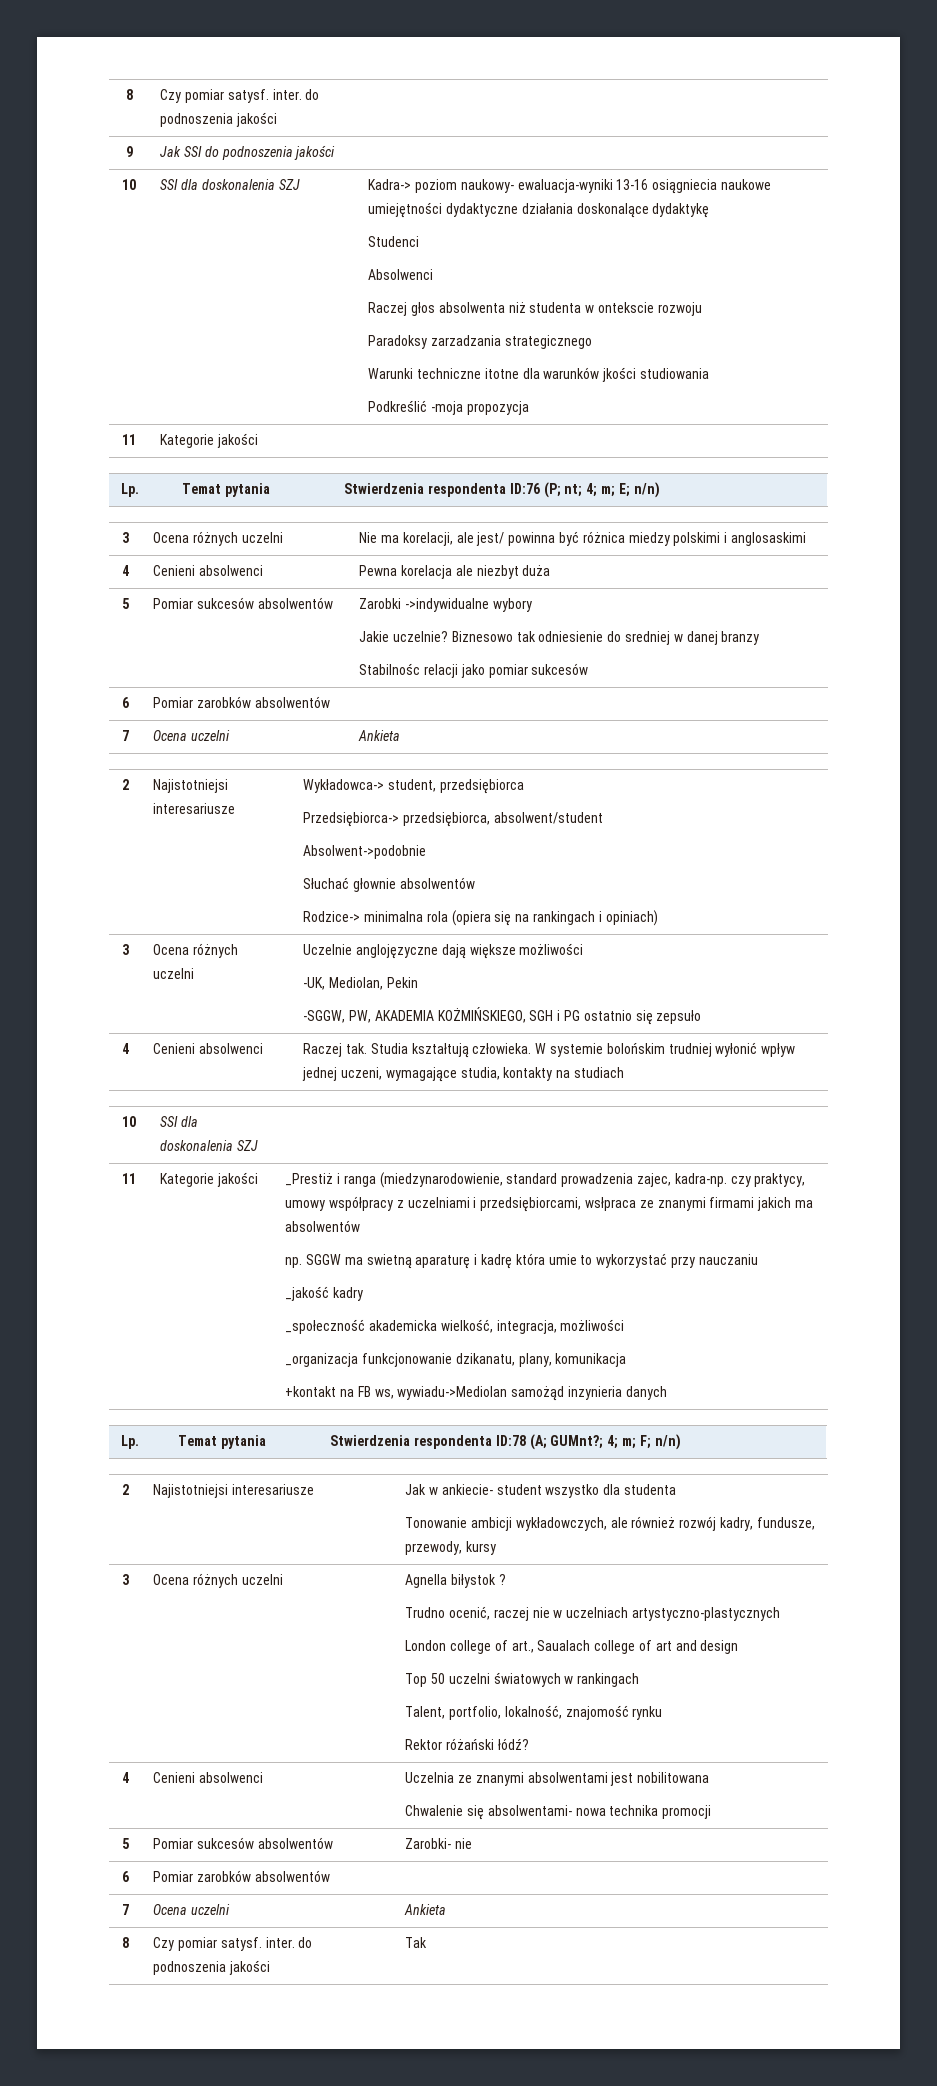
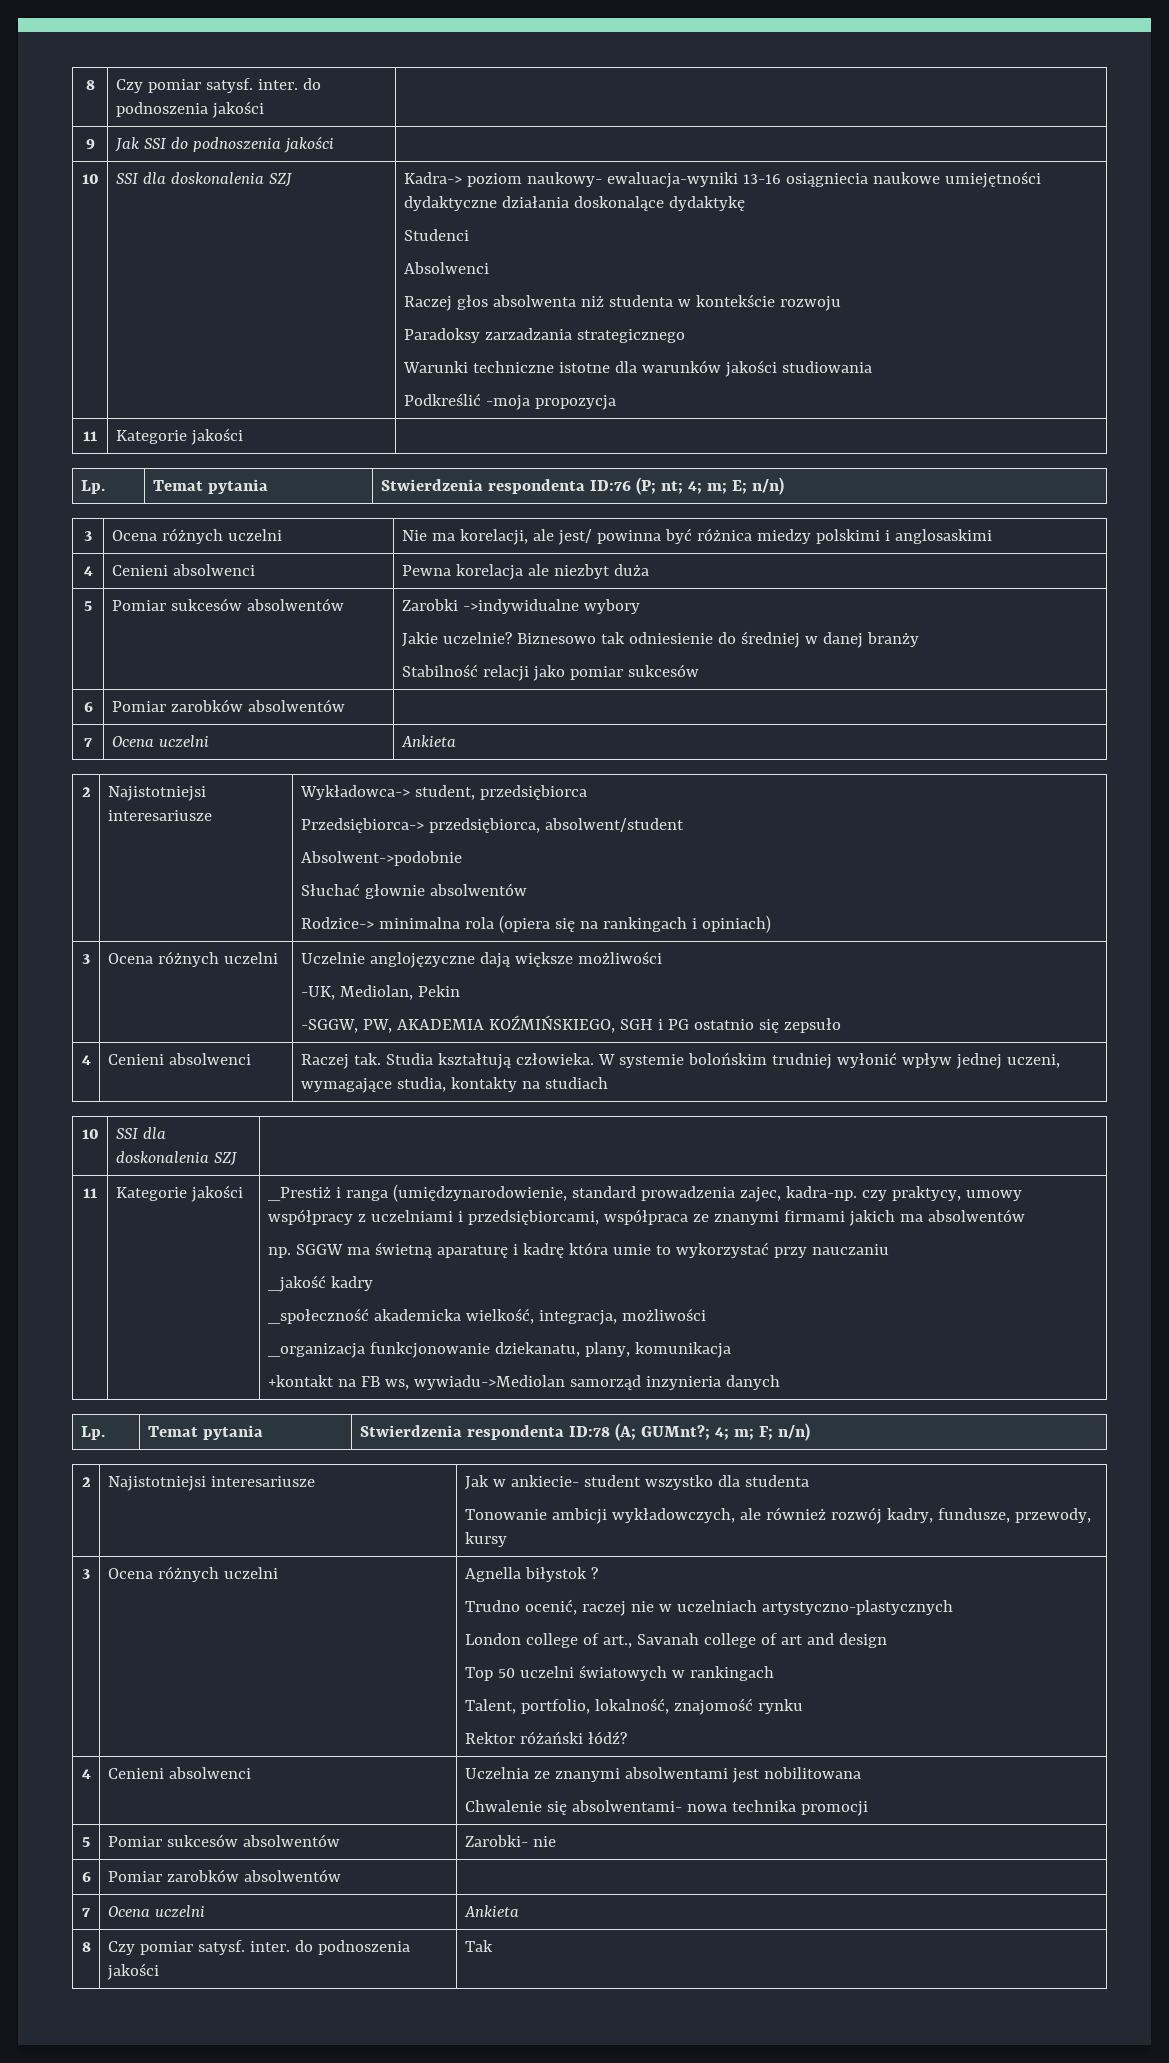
  10 | SSI dla doskonalenia SZJ | Kadra-> poziom naukowy- ewaluacja-wyniki 13-16 osiągniecia naukowe umiejętności dydaktyczne działania doskonalące dydaktykę
  Studenci
  Absolwenci
- Raczej głos absolwenta niż studenta w ontekscie rozwoju
+ Raczej głos absolwenta niż studenta w kontekście rozwoju
  Paradoksy zarzadzania strategicznego
- Warunki techniczne itotne dla warunków jkości studiowania
+ Warunki techniczne istotne dla warunków jakości studiowania
  5 | Pomiar sukcesów absolwentów | Zarobki ->indywidualne wybory
- Jakie uczelnie? Biznesowo tak odniesienie do sredniej w danej branzy
- Stabilnośc relacji jako pomiar sukcesów
+ Jakie uczelnie? Biznesowo tak odniesienie do średniej w danej branży
+ Stabilność relacji jako pomiar sukcesów
  3 | Ocena różnych uczelni | Uczelnie anglojęzyczne dają większe możliwości
  -UK, Mediolan, Pekin
- -SGGW, PW, AKADEMIA KOŻMIŃSKIEGO, SGH i PG ostatnio się zepsuło
+ -SGGW, PW, AKADEMIA KOŹMIŃSKIEGO, SGH i PG ostatnio się zepsuło
- _Prestiż i ranga (miedzynarodowienie, standard prowadzenia zajec, kadra-np. czy praktycy, umowy współpracy z uczelniami i przedsiębiorcami, wsłpraca ze znanymi firmami jakich ma absolwentów
+ _Prestiż i ranga (umiędzynarodowienie, standard prowadzenia zajec, kadra-np. czy praktycy, umowy współpracy z uczelniami i przedsiębiorcami, współpraca ze znanymi firmami jakich ma absolwentów
- np. SGGW ma swietną aparaturę i kadrę która umie to wykorzystać przy nauczaniu
+ np. SGGW ma świetną aparaturę i kadrę która umie to wykorzystać przy nauczaniu
- _organizacja funkcjonowanie dzikanatu, plany, komunikacja
+ _organizacja funkcjonowanie dziekanatu, plany, komunikacja
- +kontakt na FB ws, wywiadu->Mediolan samożąd inzynieria danych
+ +kontakt na FB ws, wywiadu->Mediolan samorząd inzynieria danych
  3 | Ocena różnych uczelni | Agnella biłystok ?
  Trudno ocenić, raczej nie w uczelniach artystyczno-plastycznych
- London college of art., Saualach college of art and design
+ London college of art., Savanah college of art and design

